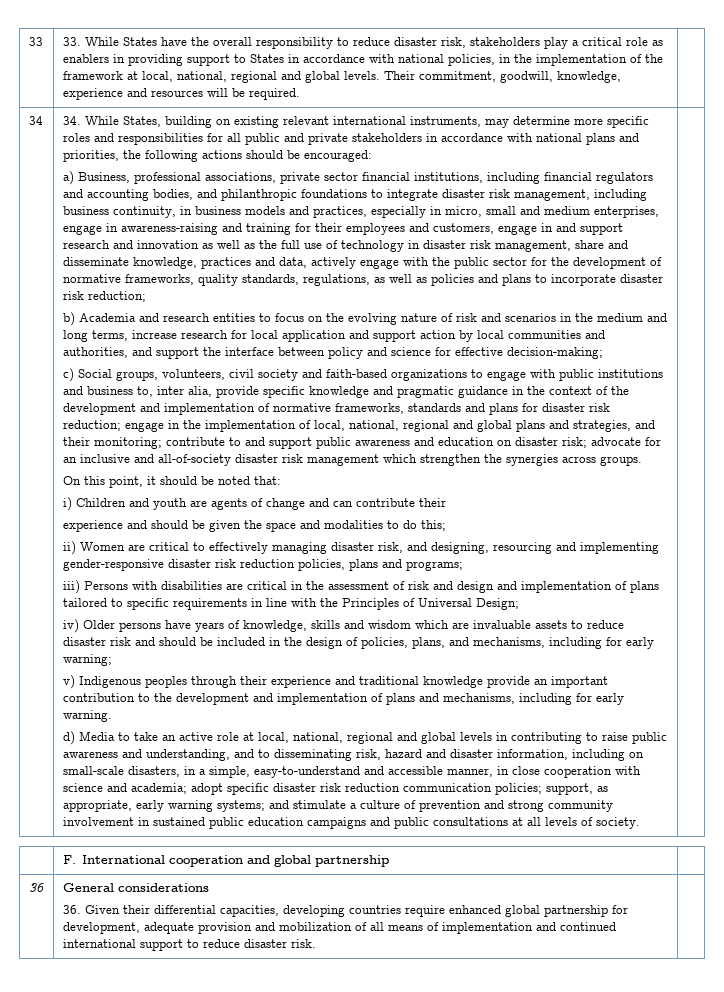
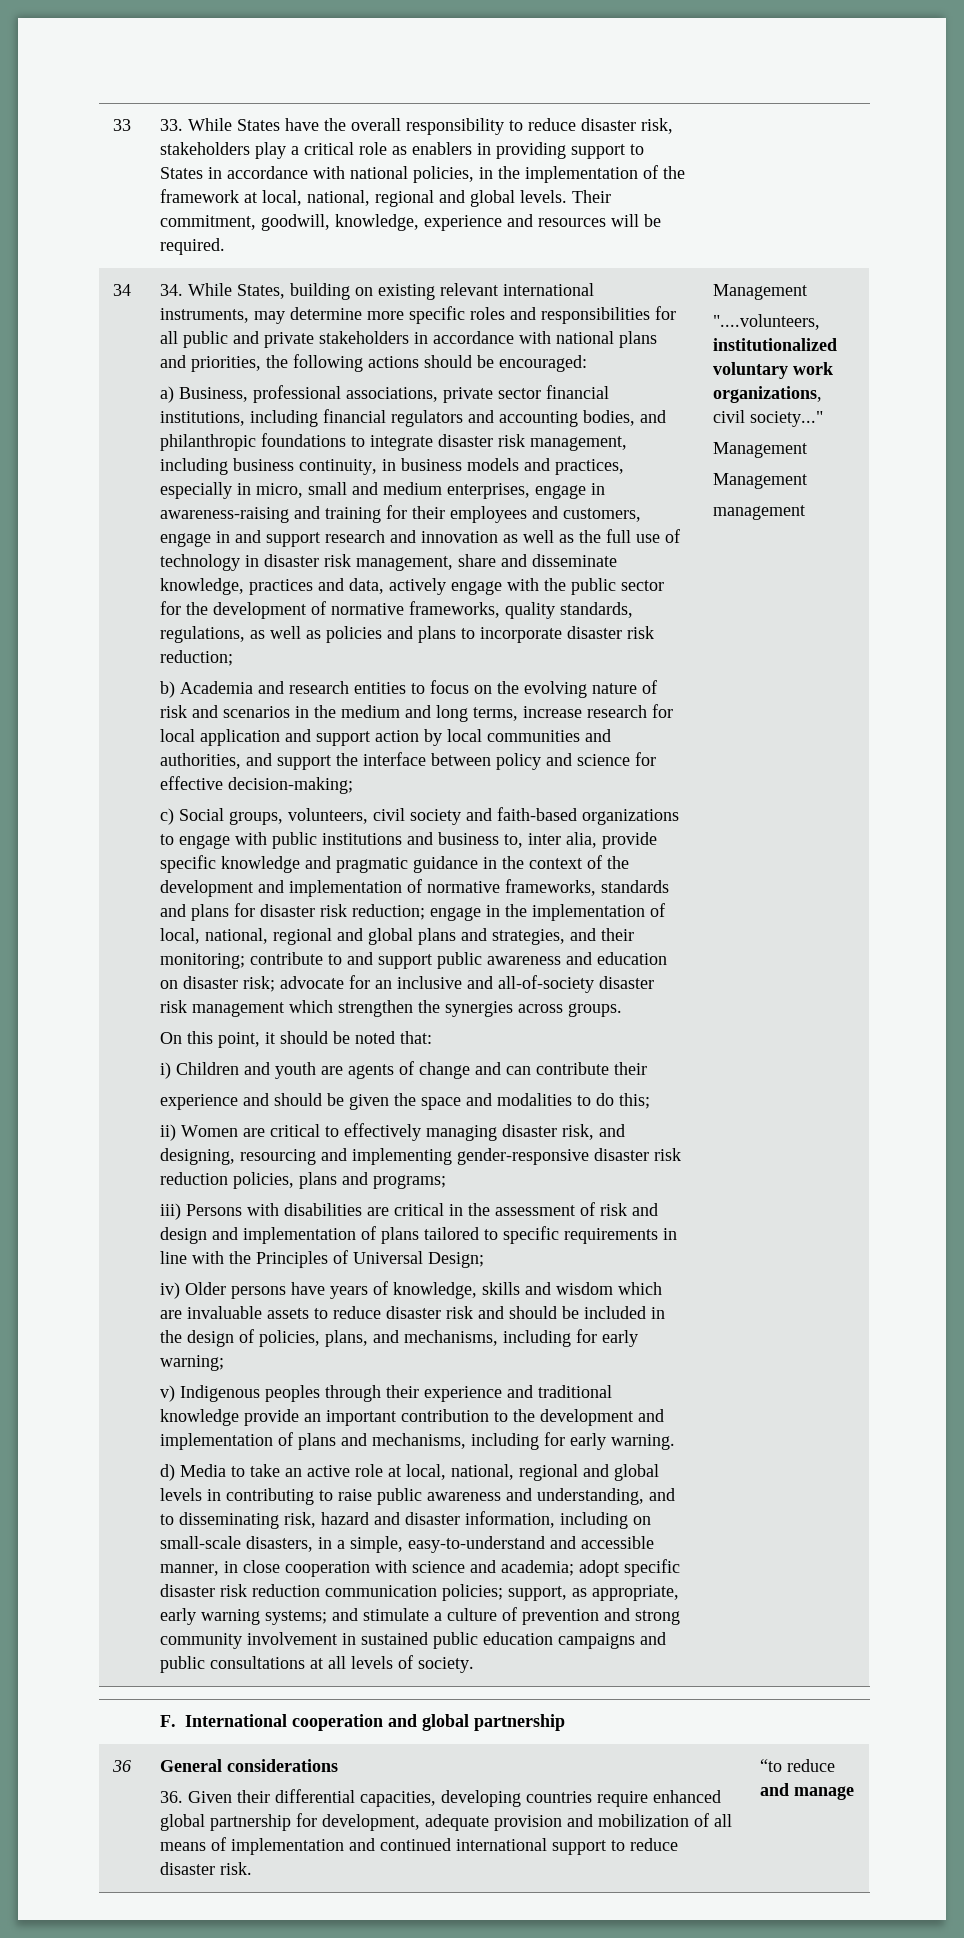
- and stimulate a culture of prevention and strong community involvement in sustained public education campaigns and public consultations at all levels of society.
+ and stimulate a culture of prevention and strong community involvement in sustained public education campaigns and public consultations at all levels of society. | Management
+ "....volunteers, institutionalized voluntary work organizations, civil society..."
+ Management
+ Management
+ management
  36 | General considerations
- 36. Given their differential capacities, developing countries require enhanced global partnership for development, adequate provision and mobilization of all means of implementation and continued international support to reduce disaster risk. |
+ 36. Given their differential capacities, developing countries require enhanced global partnership for development, adequate provision and mobilization of all means of implementation and continued international support to reduce disaster risk. | “to reduce and manage

